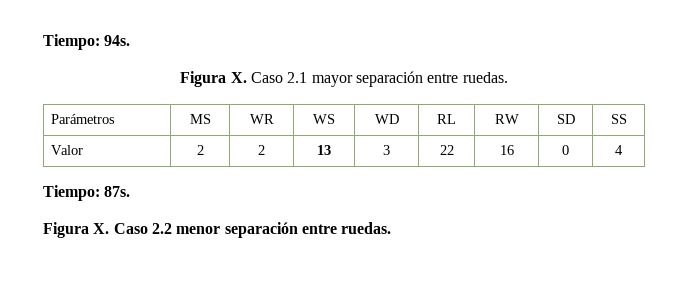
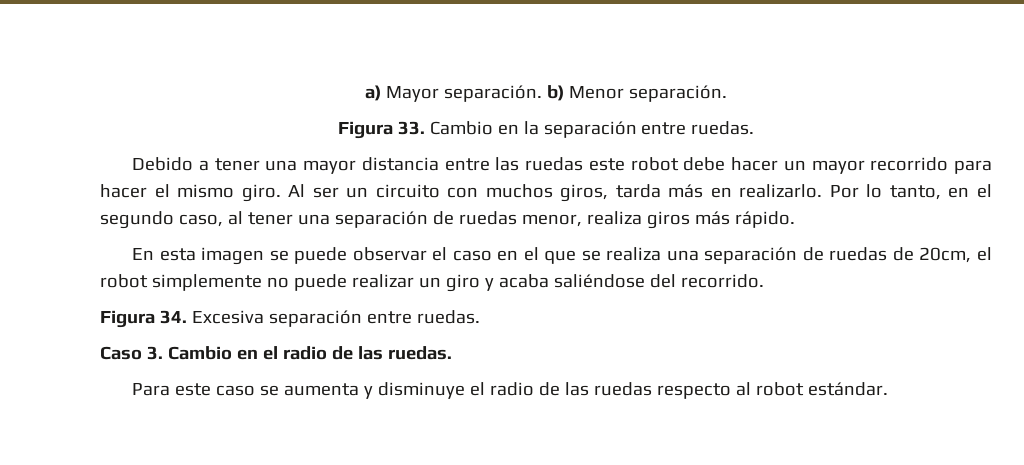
- Tiempo: 94s.
- Figura X. Caso 2.1 mayor separación entre ruedas.
- Parámetros | MS | WR | WS | WD | RL | RW | SD | SS
- Valor | 2 | 2 | 13 | 3 | 22 | 16 | 0 | 4
- Tiempo: 87s.
- Figura X. Caso 2.2 menor separación entre ruedas.
+ a) Mayor separación. b) Menor separación.
+ Figura 33. Cambio en la separación entre ruedas.
+ Debido a tener una mayor distancia entre las ruedas este robot debe hacer un mayor recorrido para hacer el mismo giro. Al ser un circuito con muchos giros, tarda más en realizarlo. Por lo tanto, en el segundo caso, al tener una separación de ruedas menor, realiza giros más rápido.
+ En esta imagen se puede observar el caso en el que se realiza una separación de ruedas de 20cm, el robot simplemente no puede realizar un giro y acaba saliéndose del recorrido.
+ Figura 34. Excesiva separación entre ruedas.
+ Caso 3. Cambio en el radio de las ruedas.
+ Para este caso se aumenta y disminuye el radio de las ruedas respecto al robot estándar.

